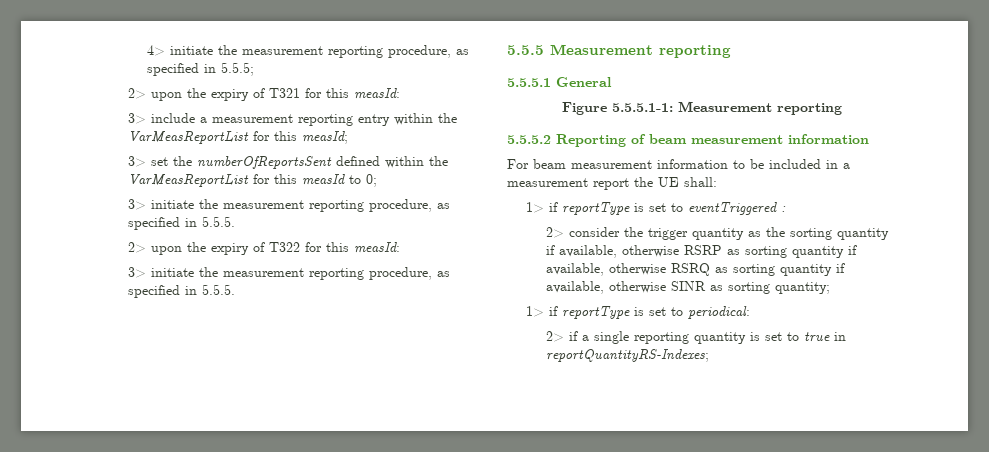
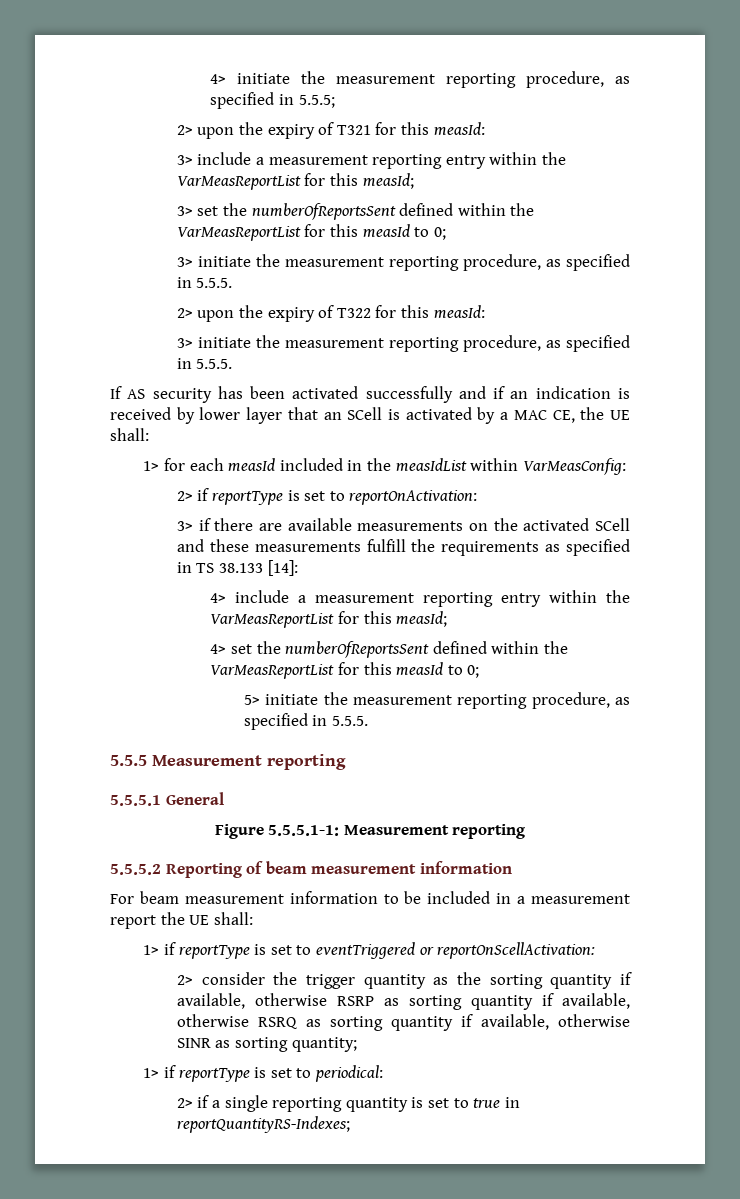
+ If AS security has been activated successfully and if an indication is received by lower layer that an SCell is activated by a MAC CE, the UE shall:
+ 1> for each measId included in the measIdList within VarMeasConfig:
+ 2> if reportType is set to reportOnActivation:
+ 3> if there are available measurements on the activated SCell and these measurements fulfill the requirements as specified in TS 38.133 [14]:
+ 4> include a measurement reporting entry within the VarMeasReportList for this measId;
+ 4> set the numberOfReportsSent defined within the VarMeasReportList for this measId to 0;
+ 5> initiate the measurement reporting procedure, as specified in 5.5.5.
- 1> if reportType is set to eventTriggered :
+ 1> if reportType is set to eventTriggered or reportOnScellActivation:

